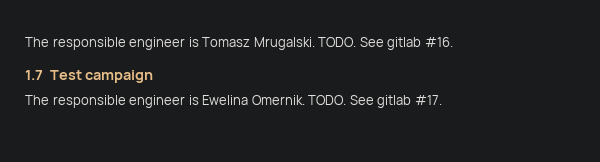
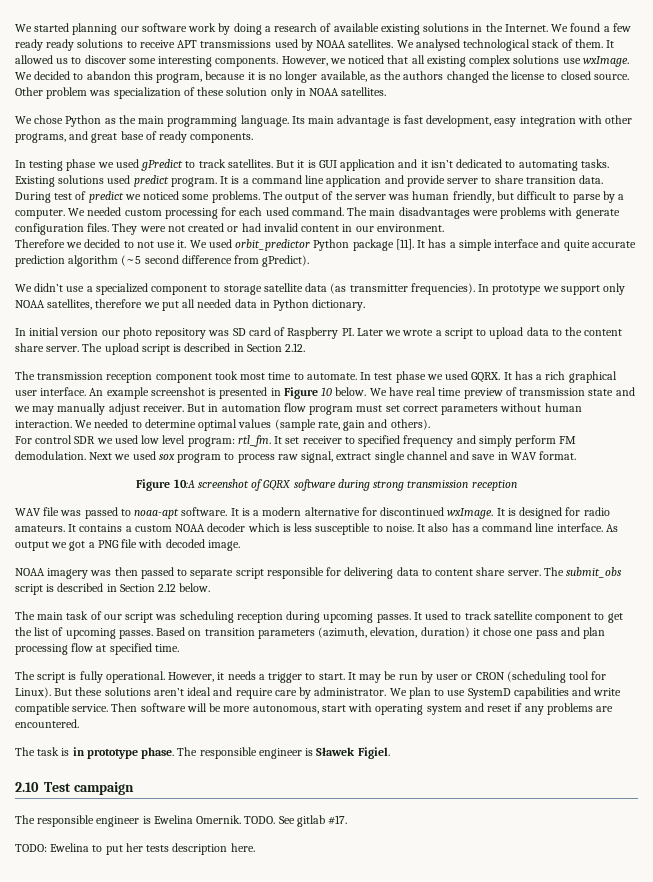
- The responsible engineer is Tomasz Mrugalski. TODO. See gitlab #16.
- 1.7 Test campaign
+ We started planning our software work by doing a research of available existing solutions in the Internet. We found a few ready ready solutions to receive APT transmissions used by NOAA satellites. We analysed technological stack of them. It allowed us to discover some interesting components. However, we noticed that all existing complex solutions use wxImage. We decided to abandon this program, because it is no longer available, as the authors changed the license to closed source. Other problem was specialization of these solution only in NOAA satellites.
+ We chose Python as the main programming language. Its main advantage is fast development, easy integration with other programs, and great base of ready components.
+ In testing phase we used gPredict to track satellites. But it is GUI application and it isn’t dedicated to automating tasks. Existing solutions used predict program. It is a command line application and provide server to share transition data. During test of predict we noticed some problems. The output of the server was human friendly, but difficult to parse by a computer. We needed custom processing for each used command. The main disadvantages were problems with generate configuration files. They were not created or had invalid content in our environment.
+ Therefore we decided to not use it. We used orbit_predictor Python package [11]. It has a simple interface and quite accurate prediction algorithm (~5 second difference from gPredict).
+ We didn’t use a specialized component to storage satellite data (as transmitter frequencies). In prototype we support only NOAA satellites, therefore we put all needed data in Python dictionary.
+ In initial version our photo repository was SD card of Raspberry PI. Later we wrote a script to upload data to the content share server. The upload script is described in Section 2.12.
+ The transmission reception component took most time to automate. In test phase we used GQRX. It has a rich graphical user interface. An example screenshot is presented in Figure 10 below. We have real time preview of transmission state and we may manually adjust receiver. But in automation flow program must set correct parameters without human interaction. We needed to determine optimal values (sample rate, gain and others).
+ For control SDR we used low level program: rtl_fm. It set receiver to specified frequency and simply perform FM demodulation. Next we used sox program to process raw signal, extract single channel and save in WAV format.
+ Figure 10:A screenshot of GQRX software during strong transmission reception
+ WAV file was passed to noaa-apt software. It is a modern alternative for discontinued wxImage. It is designed for radio amateurs. It contains a custom NOAA decoder which is less susceptible to noise. It also has a command line interface. As output we got a PNG file with decoded image.
+ NOAA imagery was then passed to separate script responsible for delivering data to content share server. The submit_obs script is described in Section 2.12 below.
+ The main task of our script was scheduling reception during upcoming passes. It used to track satellite component to get the list of upcoming passes. Based on transition parameters (azimuth, elevation, duration) it chose one pass and plan processing flow at specified time.
+ The script is fully operational. However, it needs a trigger to start. It may be run by user or CRON (scheduling tool for Linux). But these solutions aren’t ideal and require care by administrator. We plan to use SystemD capabilities and write compatible service. Then software will be more autonomous, start with operating system and reset if any problems are encountered.
+ The task is in prototype phase. The responsible engineer is Sławek Figiel.
+ 2.10 Test campaign
+ TODO: Ewelina to put her tests description here.

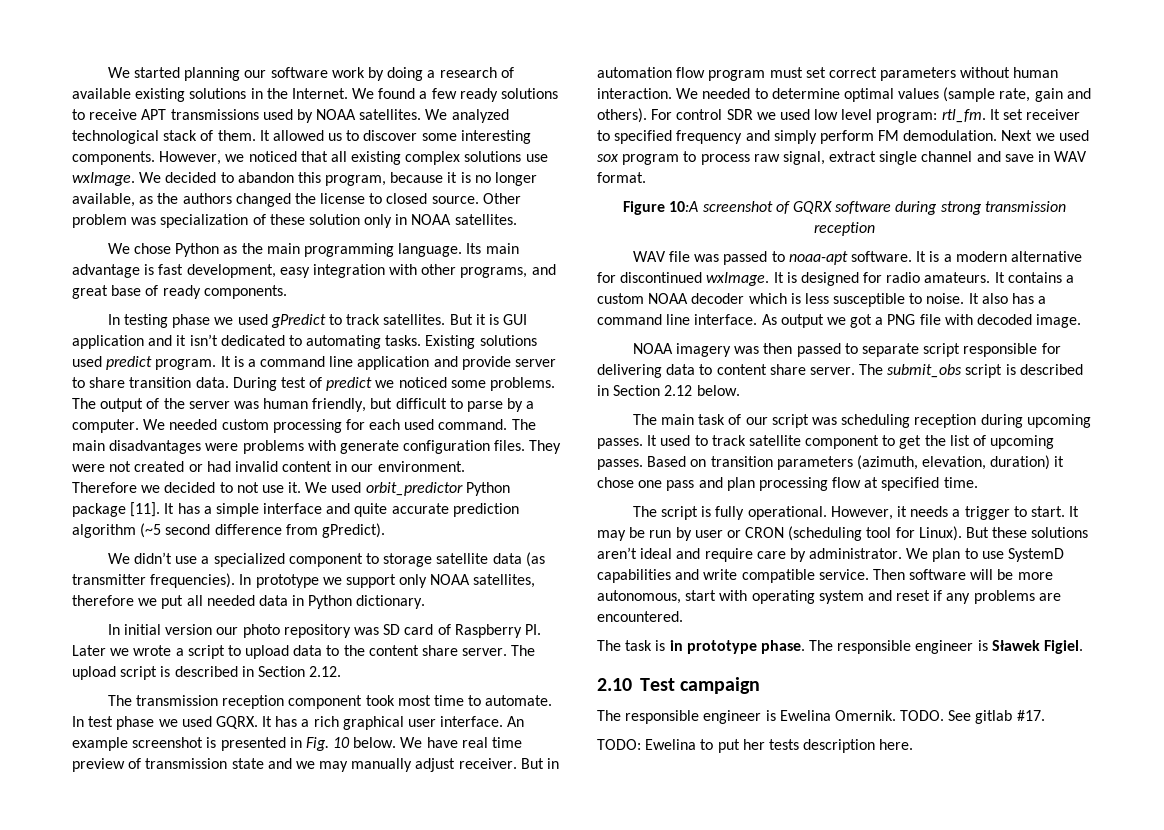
- We found a few ready ready solutions to receive APT transmissions used by NOAA satellites.
+ We found a few ready solutions to receive APT transmissions used by NOAA satellites.
- We analysed technological stack of them.
+ We analyzed technological stack of them.
- An example screenshot is presented in Figure 10 below.
+ An example screenshot is presented in Fig. 10 below.
- We needed to determine optimal values (sample rate, gain and others).
- For control SDR we used low level program: rtl_fm.
+ We needed to determine optimal values (sample rate, gain and others). For control SDR we used low level program: rtl_fm.

